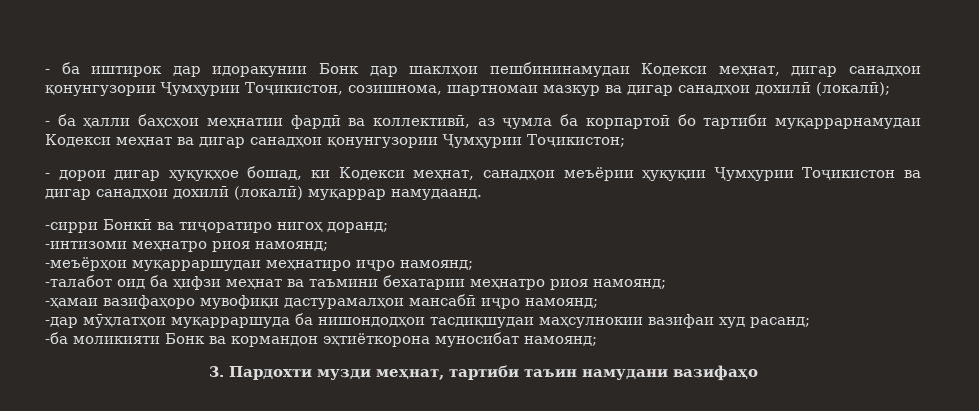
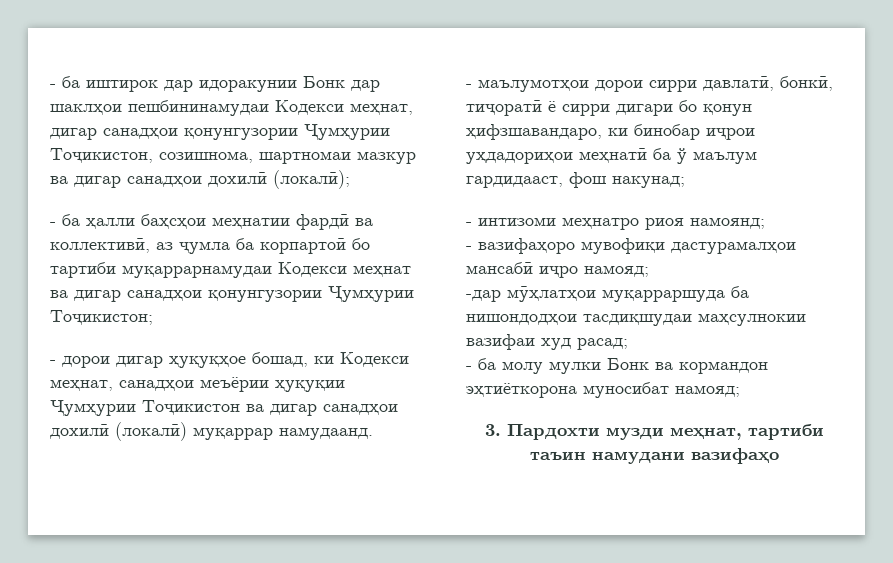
- -сирри Бонкӣ ва тиҷоратиро нигоҳ доранд;
- -интизоми меҳнатро риоя намоянд;
- -меъёрҳои муқарраршудаи меҳнатиро иҷро намоянд;
- -талабот оид ба ҳифзи меҳнат ва таъмини бехатарии меҳнатро риоя намоянд;
- -ҳамаи вазифаҳоро мувофиқи дастурамалҳои мансабӣ иҷро намоянд;
+ - маълумотҳои дорои сирри давлатӣ, бонкӣ, тиҷоратӣ ё сирри дигари бо қонун ҳифзшавандаро, ки бинобар иҷрои уҳдадориҳои меҳнатӣ ба ў маълум гардидааст, фош накунад;
+ - интизоми меҳнатро риоя намоянд;
+ - вазифаҳоро мувофиқи дастурамалҳои мансабӣ иҷро намояд;
- -дар мӯҳлатҳои муқарраршуда ба нишондодҳои тасдиқшудаи маҳсулнокии вазифаи худ расанд;
- -ба моликияти Бонк ва кормандон эҳтиёткорона муносибат намоянд;
+ -дар мӯҳлатҳои муқарраршуда ба нишондодҳои тасдиқшудаи маҳсулнокии вазифаи худ расад;
+ - ба молу мулки Бонк ва кормандон эҳтиёткорона муносибат намояд;

